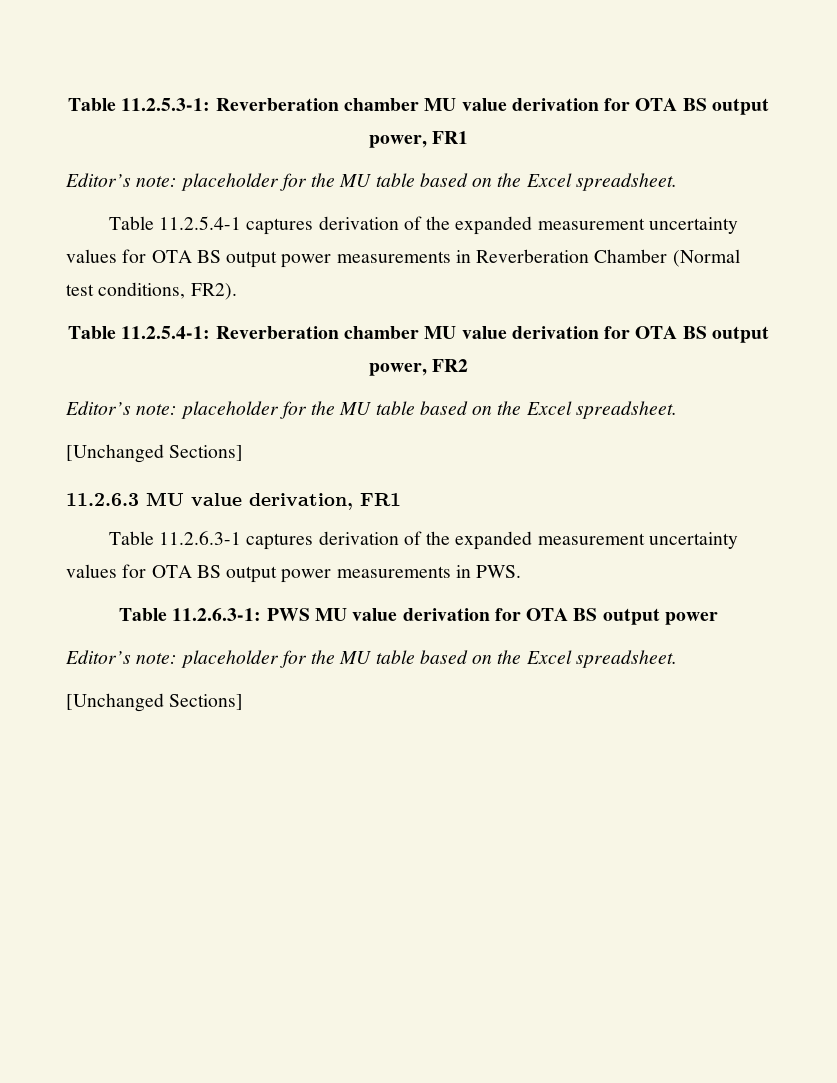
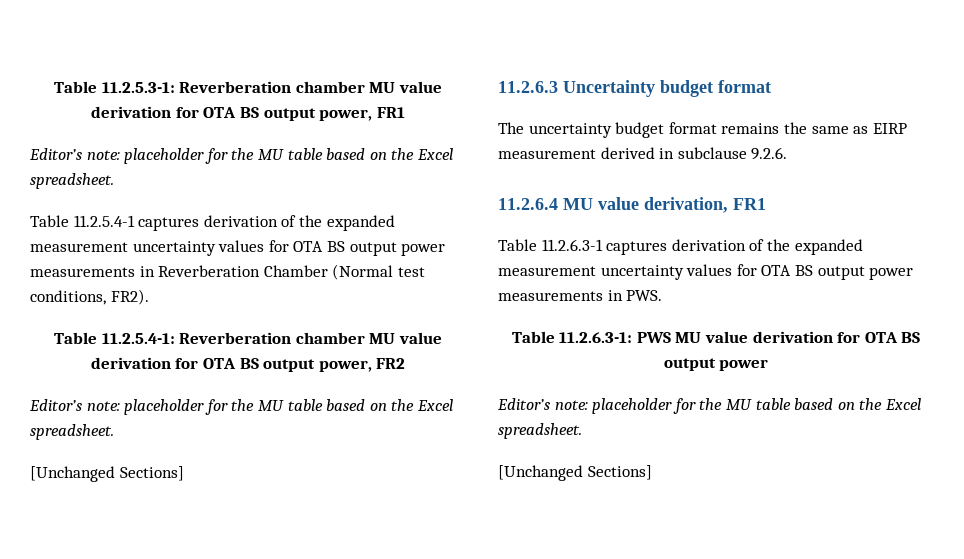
- 11.2.6.3 MU value derivation, FR1
+ 11.2.6.3 Uncertainty budget format
+ The uncertainty budget format remains the same as EIRP measurement derived in subclause 9.2.6.
+ 11.2.6.4 MU value derivation, FR1

